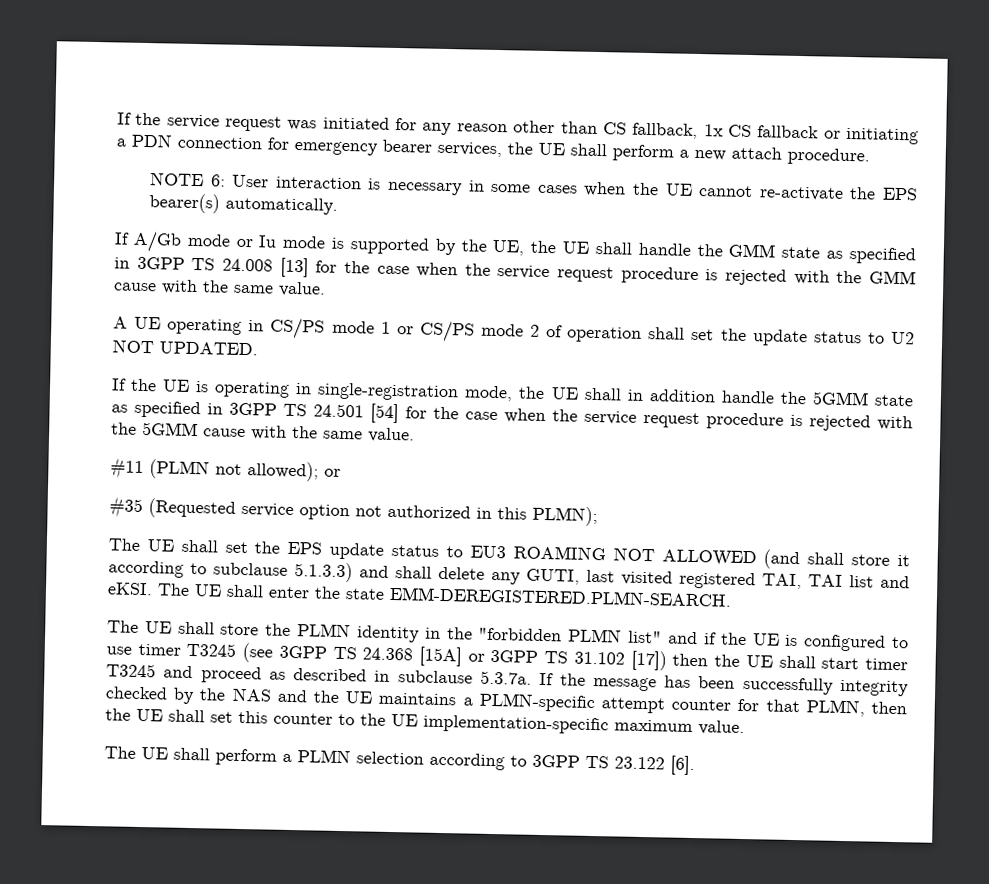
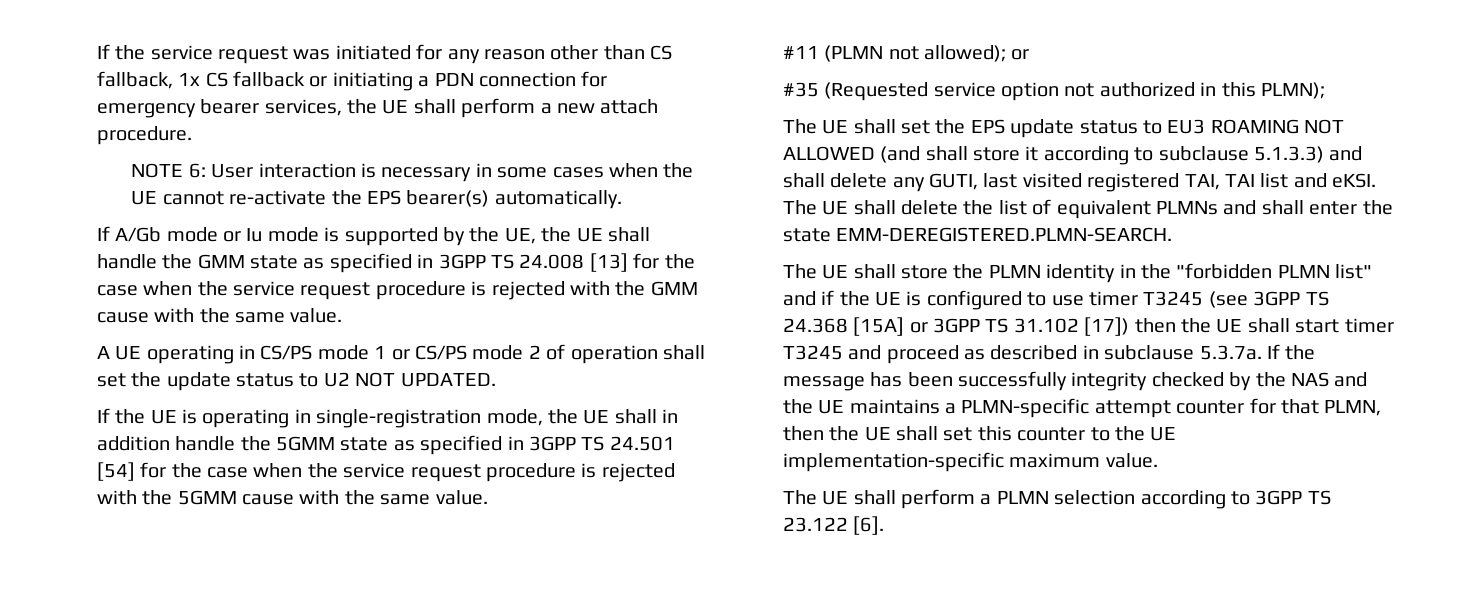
- The UE shall enter the state EMM-DEREGISTERED.PLMN-SEARCH.
+ The UE shall delete the list of equivalent PLMNs and shall enter the state EMM-DEREGISTERED.PLMN-SEARCH.

